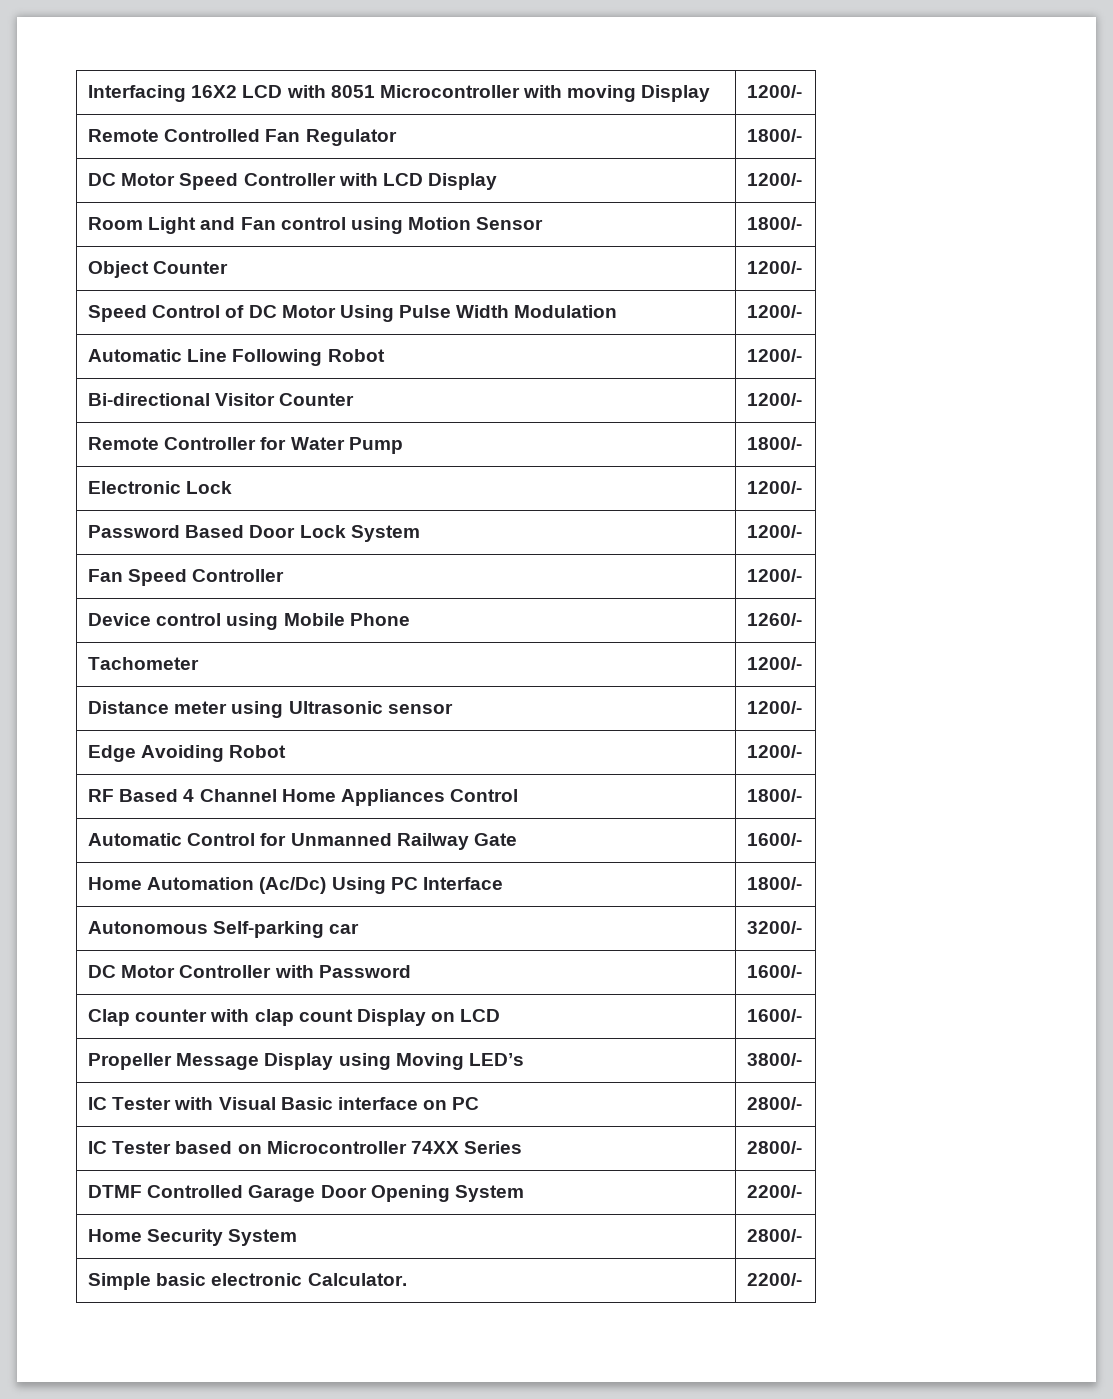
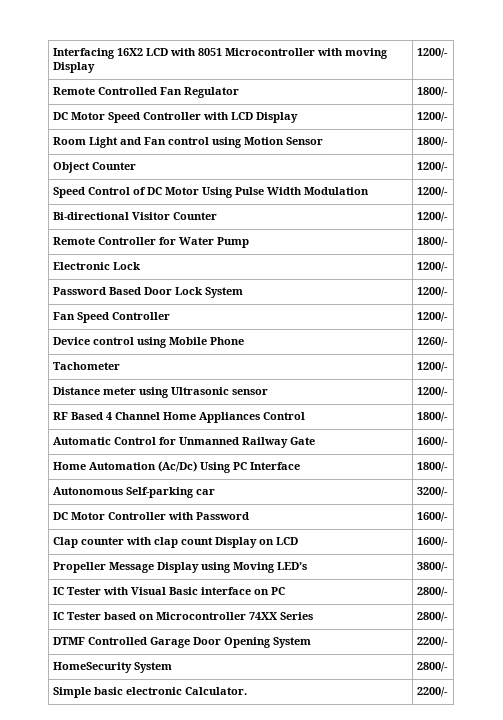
- Automatic Line Following Robot | 1200/-
- Edge Avoiding Robot | 1200/-
- Home Security System | 2800/-
+ HomeSecurity System | 2800/-

